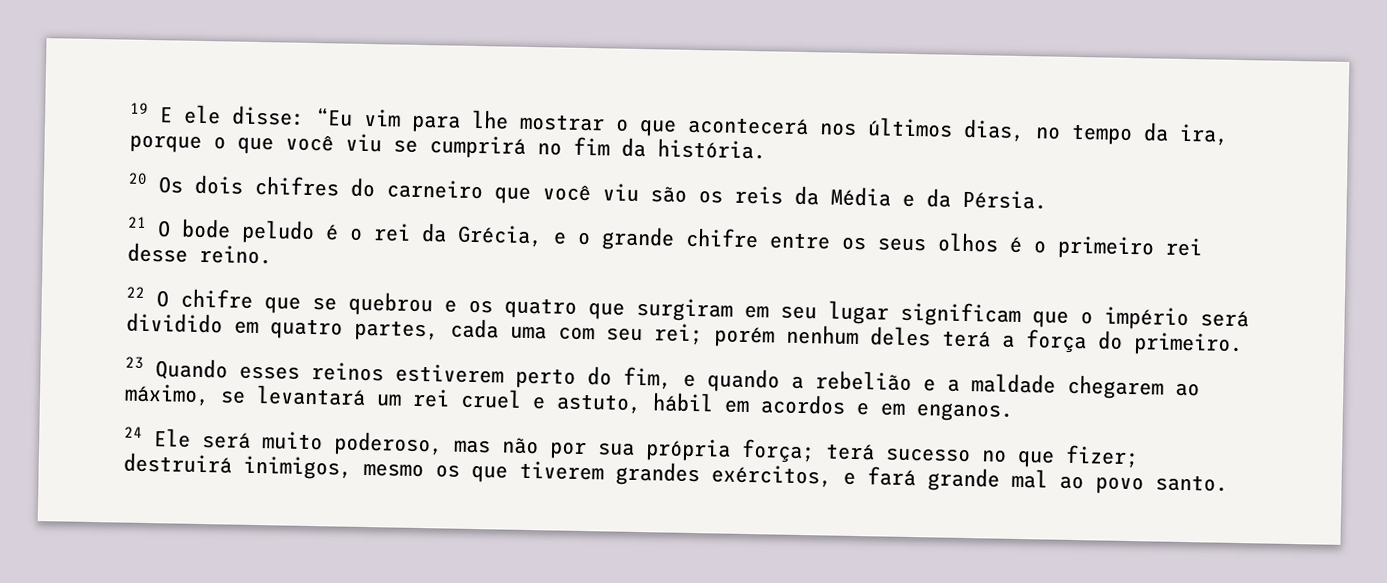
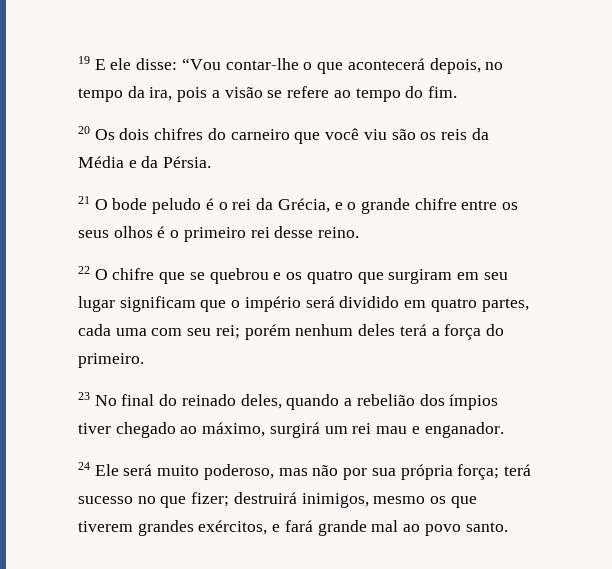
- 19 E ele disse: “Eu vim para lhe mostrar o que acontecerá nos últimos dias, no tempo da ira, porque o que você viu se cumprirá no fim da história.
+ 19 E ele disse: “Vou contar-lhe o que acontecerá depois, no tempo da ira, pois a visão se refere ao tempo do fim.
- 23 Quando esses reinos estiverem perto do fim, e quando a rebelião e a maldade chegarem ao máximo, se levantará um rei cruel e astuto, hábil em acordos e em enganos.
+ 23 No final do reinado deles, quando a rebelião dos ímpios tiver chegado ao máximo, surgirá um rei mau e enganador.

